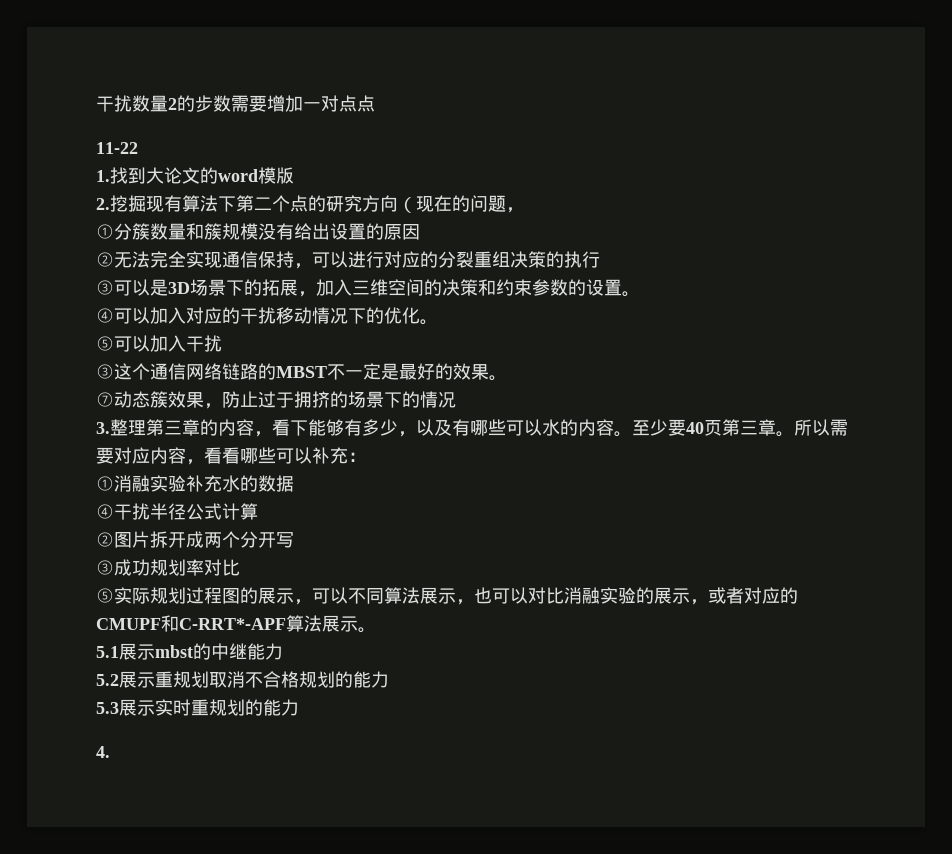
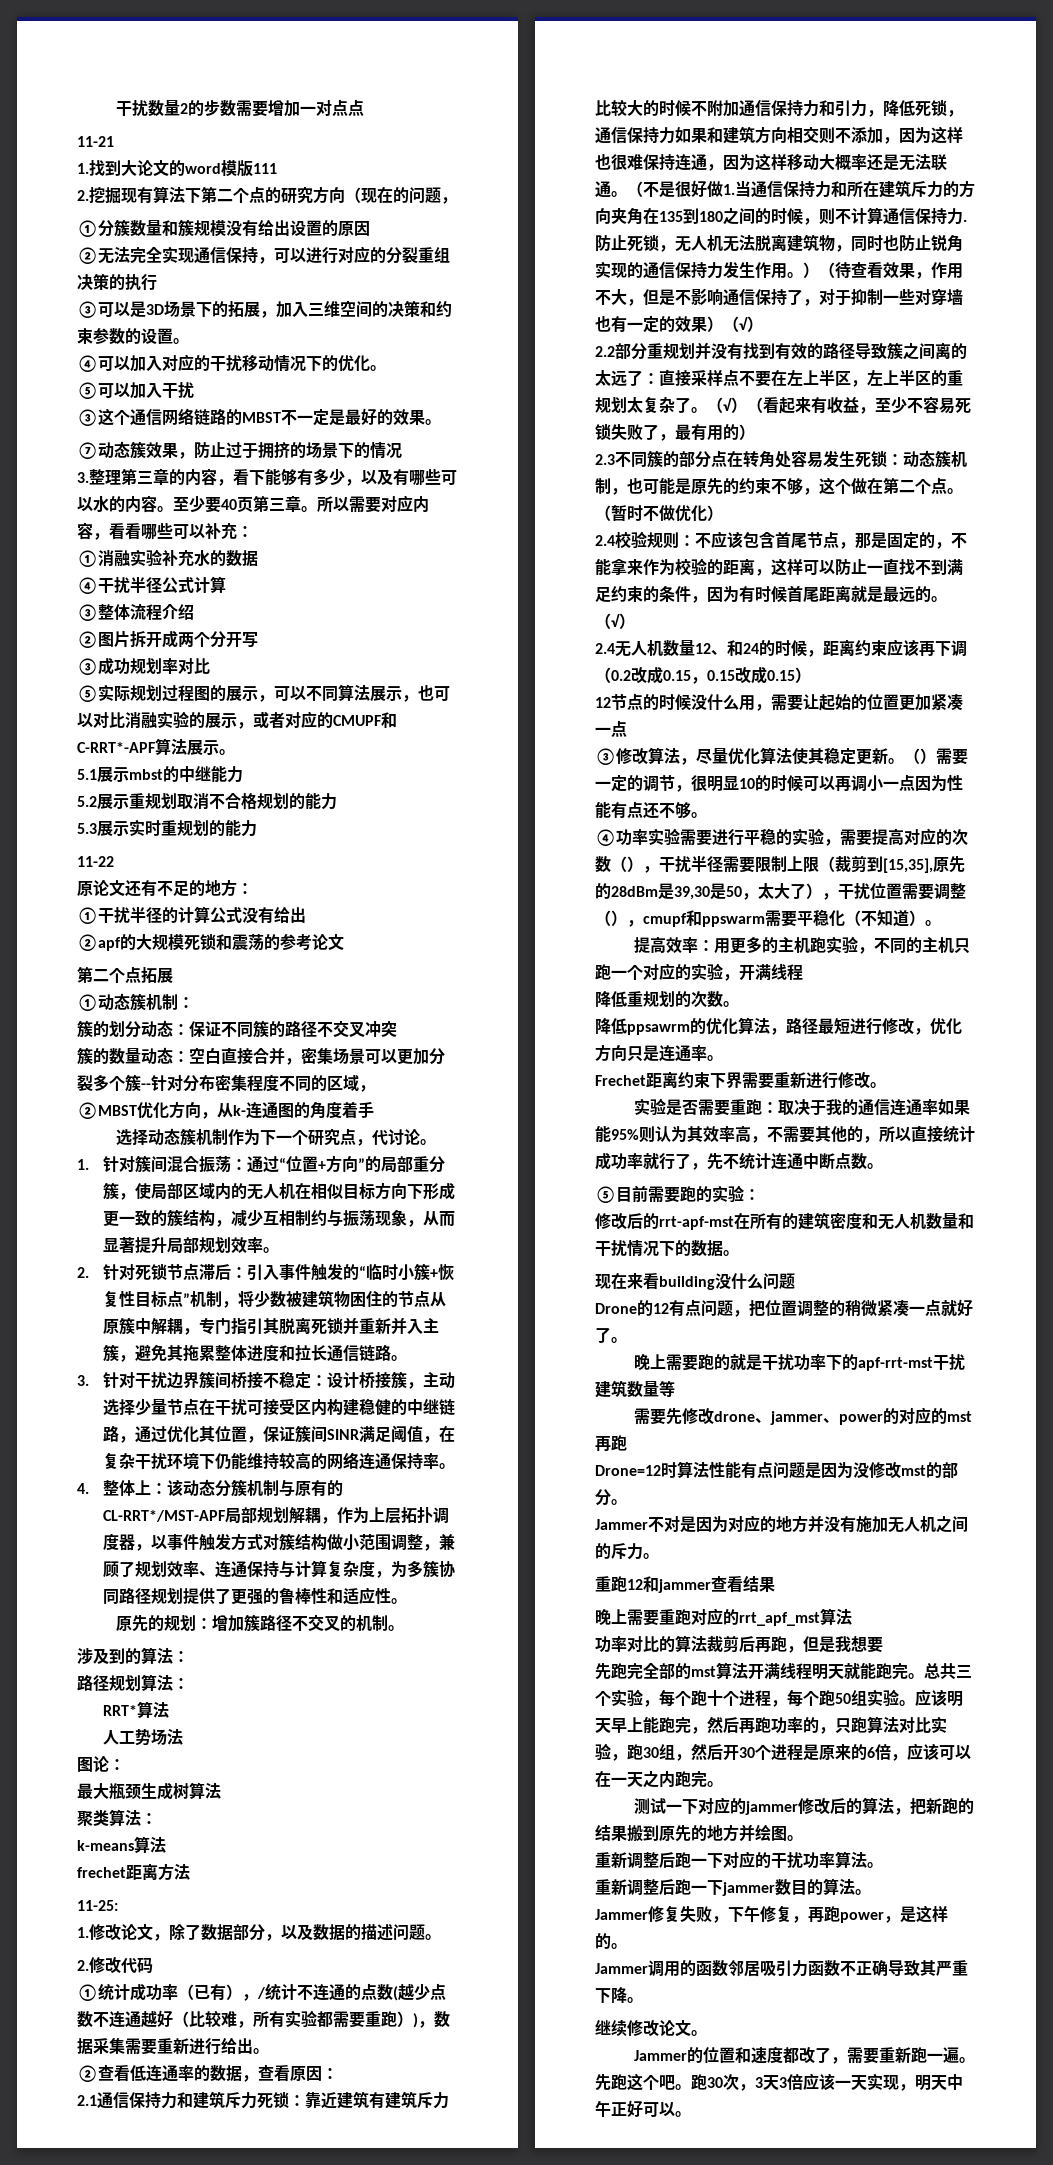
- 11-22
+ 11-21
- 1.找到大论文的word模版
+ 1.找到大论文的word模版111
+ ③整体流程介绍
- 4.
+ 11-22
+ 原论文还有不足的地方：
+ ①干扰半径的计算公式没有给出
+ ②apf的大规模死锁和震荡的参考论文
+ 第二个点拓展
+ ①动态簇机制：
+ 簇的划分动态：保证不同簇的路径不交叉冲突
+ 簇的数量动态：空白直接合并，密集场景可以更加分裂多个簇--针对分布密集程度不同的区域，
+ ②MBST优化方向，从k-连通图的角度着手
+ 选择动态簇机制作为下一个研究点，代讨论。
+ 1.针对簇间混合振荡：通过“位置+方向”的局部重分簇，使局部区域内的无人机在相似目标方向下形成更一致的簇结构，减少互相制约与振荡现象，从而显著提升局部规划效率。
+ 2.针对死锁节点滞后：引入事件触发的“临时小簇+恢复性目标点”机制，将少数被建筑物困住的节点从原簇中解耦，专门指引其脱离死锁并重新并入主簇，避免其拖累整体进度和拉长通信链路。
+ 3.针对干扰边界簇间桥接不稳定：设计桥接簇，主动选择少量节点在干扰可接受区内构建稳健的中继链路，通过优化其位置，保证簇间SINR满足阈值，在复杂干扰环境下仍能维持较高的网络连通保持率。
+ 4.整体上：该动态分簇机制与原有的CL-RRT*/MST-APF局部规划解耦，作为上层拓扑调度器，以事件触发方式对簇结构做小范围调整，兼顾了规划效率、连通保持与计算复杂度，为多簇协同路径规划提供了更强的鲁棒性和适应性。
+ 原先的规划：增加簇路径不交叉的机制。
+ 涉及到的算法：
+ 路径规划算法：
+ RRT*算法
+ 人工势场法
+ 图论：
+ 最大瓶颈生成树算法
+ 聚类算法：
+ k-means算法
+ frechet距离方法
+ 11-25:
+ 1.修改论文，除了数据部分，以及数据的描述问题。
+ 2.修改代码
+ ①统计成功率（已有），/统计不连通的点数(越少点数不连通越好（比较难，所有实验都需要重跑）)，数据采集需要重新进行给出。
+ ②查看低连通率的数据，查看原因：
+ 2.1通信保持力和建筑斥力死锁：靠近建筑有建筑斥力比较大的时候不附加通信保持力和引力，降低死锁，通信保持力如果和建筑方向相交则不添加，因为这样也很难保持连通，因为这样移动大概率还是无法联通。（不是很好做1.当通信保持力和所在建筑斥力的方向夹角在135到180之间的时候，则不计算通信保持力.防止死锁，无人机无法脱离建筑物，同时也防止锐角实现的通信保持力发生作用。）（待查看效果，作用不大，但是不影响通信保持了，对于抑制一些对穿墙也有一定的效果）（√）
+ 2.2部分重规划并没有找到有效的路径导致簇之间离的太远了：直接采样点不要在左上半区，左上半区的重规划太复杂了。（√）（看起来有收益，至少不容易死锁失败了，最有用的）
+ 2.3不同簇的部分点在转角处容易发生死锁：动态簇机制，也可能是原先的约束不够，这个做在第二个点。（暂时不做优化）
+ 2.4校验规则：不应该包含首尾节点，那是固定的，不能拿来作为校验的距离，这样可以防止一直找不到满足约束的条件，因为有时候首尾距离就是最远的。（√）
+ 2.4无人机数量12、和24的时候，距离约束应该再下调（0.2改成0.15，0.15改成0.15）
+ 12节点的时候没什么用，需要让起始的位置更加紧凑一点
+ ③修改算法，尽量优化算法使其稳定更新。（）需要一定的调节，很明显10的时候可以再调小一点因为性能有点还不够。
+ ④功率实验需要进行平稳的实验，需要提高对应的次数（），干扰半径需要限制上限（裁剪到[15,35],原先的28dBm是39,30是50，太大了），干扰位置需要调整（），cmupf和ppswarm需要平稳化（不知道）。
+ 提高效率：用更多的主机跑实验，不同的主机只跑一个对应的实验，开满线程
+ 降低重规划的次数。
+ 降低ppsawrm的优化算法，路径最短进行修改，优化方向只是连通率。
+ Frechet距离约束下界需要重新进行修改。
+ 实验是否需要重跑：取决于我的通信连通率如果能95%则认为其效率高，不需要其他的，所以直接统计成功率就行了，先不统计连通中断点数。
+ ⑤目前需要跑的实验：
+ 修改后的rrt-apf-mst在所有的建筑密度和无人机数量和干扰情况下的数据。
+ 现在来看building没什么问题
+ Drone的12有点问题，把位置调整的稍微紧凑一点就好了。
+ 晚上需要跑的就是干扰功率下的apf-rrt-mst干扰建筑数量等
+ 需要先修改drone、jammer、power的对应的mst再跑
+ Drone=12时算法性能有点问题是因为没修改mst的部分。
+ Jammer不对是因为对应的地方并没有施加无人机之间的斥力。
+ 重跑12和jammer查看结果
+ 晚上需要重跑对应的rrt_apf_mst算法
+ 功率对比的算法裁剪后再跑，但是我想要
+ 先跑完全部的mst算法开满线程明天就能跑完。总共三个实验，每个跑十个进程，每个跑50组实验。应该明天早上能跑完，然后再跑功率的，只跑算法对比实验，跑30组，然后开30个进程是原来的6倍，应该可以在一天之内跑完。
+ 测试一下对应的jammer修改后的算法，把新跑的结果搬到原先的地方并绘图。
+ 重新调整后跑一下对应的干扰功率算法。
+ 重新调整后跑一下jammer数目的算法。
+ Jammer修复失败，下午修复，再跑power，是这样的。
+ Jammer调用的函数邻居吸引力函数不正确导致其严重下降。
+ 继续修改论文。
+ Jammer的位置和速度都改了，需要重新跑一遍。先跑这个吧。跑30次，3天3倍应该一天实现，明天中午正好可以。

